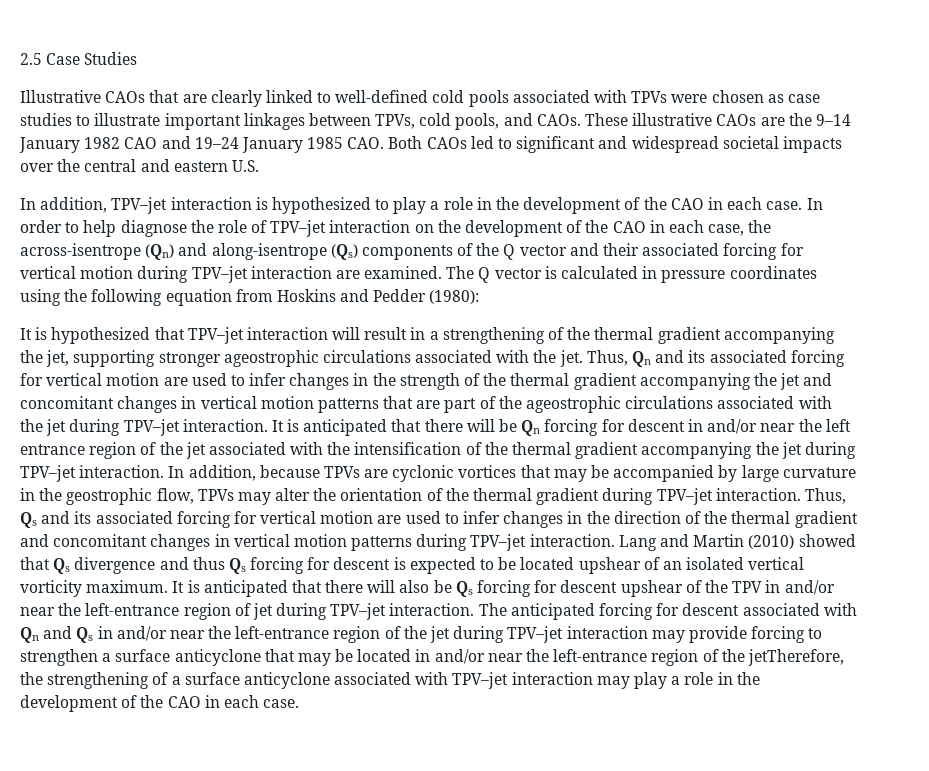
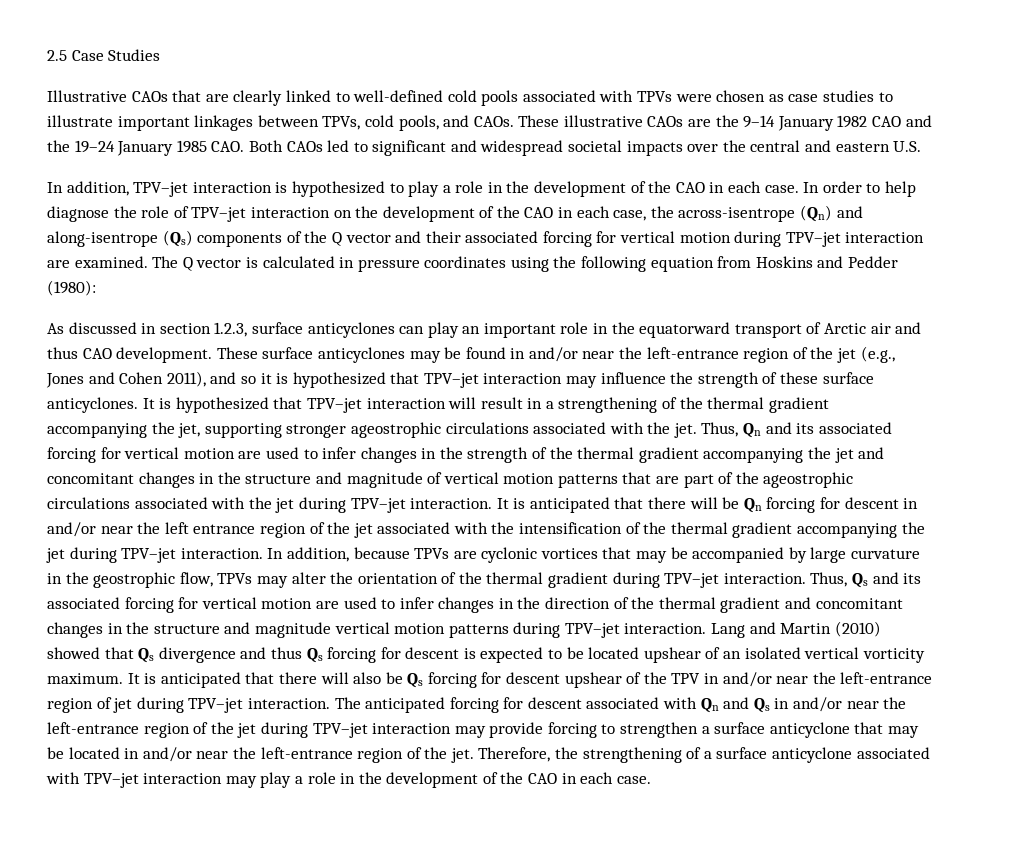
- These illustrative CAOs are the 9–14 January 1982 CAO and 19–24 January 1985 CAO. Both CAOs led to significant and widespread societal impacts over the central and eastern U.S.
+ These illustrative CAOs are the 9–14 January 1982 CAO and the 19–24 January 1985 CAO. Both CAOs led to significant and widespread societal impacts over the central and eastern U.S.
+ As discussed in section 1.2.3, surface anticyclones can play an important role in the equatorward transport of Arctic air and thus CAO development. These surface anticyclones may be found in and/or near the left-entrance region of the jet (e.g., Jones and Cohen 2011), and so it is hypothesized that TPV–jet interaction may influence the strength of these surface anticyclones.
- Thus, Qn and its associated forcing for vertical motion are used to infer changes in the strength of the thermal gradient accompanying the jet and concomitant changes in vertical motion patterns that are part of the ageostrophic circulations associated with the jet during TPV–jet interaction.
+ Thus, Qn and its associated forcing for vertical motion are used to infer changes in the strength of the thermal gradient accompanying the jet and concomitant changes in the structure and magnitude of vertical motion patterns that are part of the ageostrophic circulations associated with the jet during TPV–jet interaction.
- Thus, Qs and its associated forcing for vertical motion are used to infer changes in the direction of the thermal gradient and concomitant changes in vertical motion patterns during TPV–jet interaction.
+ Thus, Qs and its associated forcing for vertical motion are used to infer changes in the direction of the thermal gradient and concomitant changes in the structure and magnitude vertical motion patterns during TPV–jet interaction.
- The anticipated forcing for descent associated with Qn and Qs in and/or near the left-entrance region of the jet during TPV–jet interaction may provide forcing to strengthen a surface anticyclone that may be located in and/or near the left-entrance region of the jetTherefore, the strengthening of a surface anticyclone associated with TPV–jet interaction may play a role in the development of the CAO in each case.
+ The anticipated forcing for descent associated with Qn and Qs in and/or near the left-entrance region of the jet during TPV–jet interaction may provide forcing to strengthen a surface anticyclone that may be located in and/or near the left-entrance region of the jet. Therefore, the strengthening of a surface anticyclone associated with TPV–jet interaction may play a role in the development of the CAO in each case.

